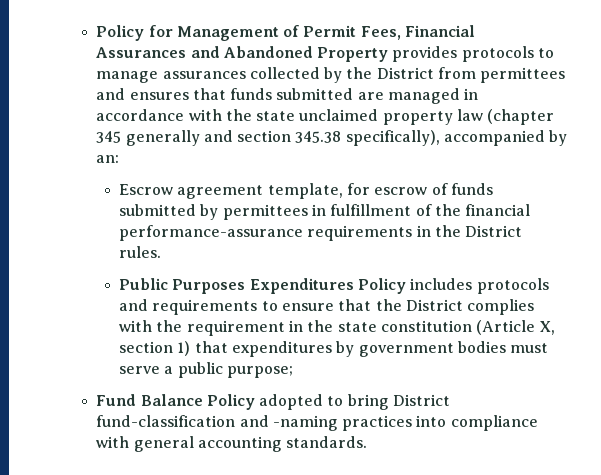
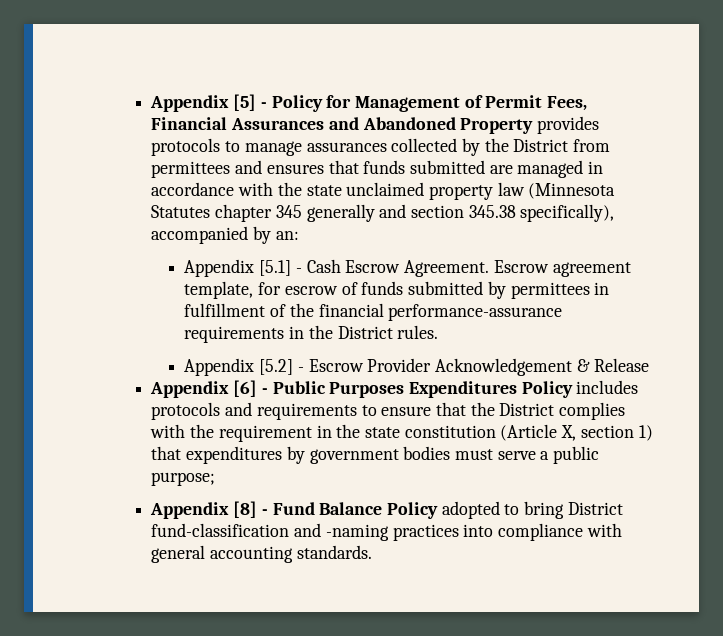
- Policy for Management of Permit Fees, Financial Assurances and Abandoned Property provides protocols to manage assurances collected by the District from permittees and ensures that funds submitted are managed in accordance with the state unclaimed property law (chapter 345 generally and section 345.38 specifically), accompanied by an:
+ Appendix [5] - Policy for Management of Permit Fees, Financial Assurances and Abandoned Property provides protocols to manage assurances collected by the District from permittees and ensures that funds submitted are managed in accordance with the state unclaimed property law (Minnesota Statutes chapter 345 generally and section 345.38 specifically), accompanied by an:
+ Appendix [5.1] - Cash Escrow Agreement.
- Public Purposes Expenditures Policy includes protocols and requirements to ensure that the District complies with the requirement in the state constitution (Article X, section 1) that expenditures by government bodies must serve a public purpose;
+ Appendix [5.2] - Escrow Provider Acknowledgement & Release
+ Appendix [6] - Public Purposes Expenditures Policy includes protocols and requirements to ensure that the District complies with the requirement in the state constitution (Article X, section 1) that expenditures by government bodies must serve a public purpose;
- Fund Balance Policy adopted to bring District fund-classification and -naming practices into compliance with general accounting standards.
+ Appendix [8] - Fund Balance Policy adopted to bring District fund-classification and -naming practices into compliance with general accounting standards.

